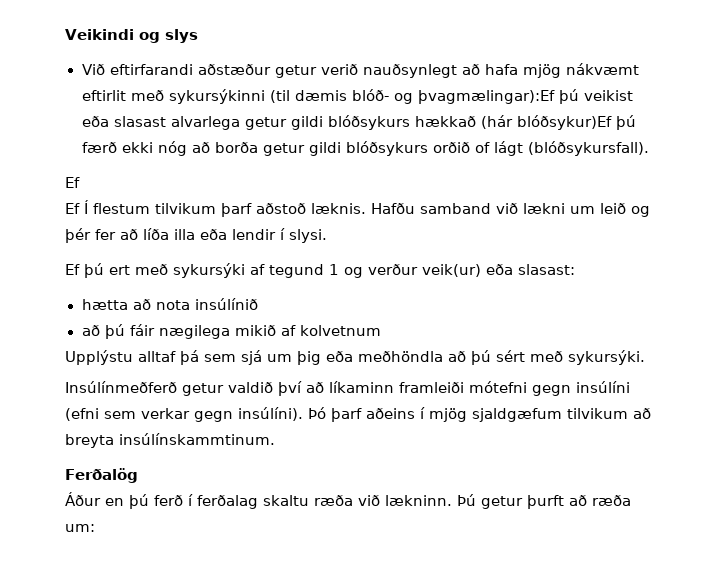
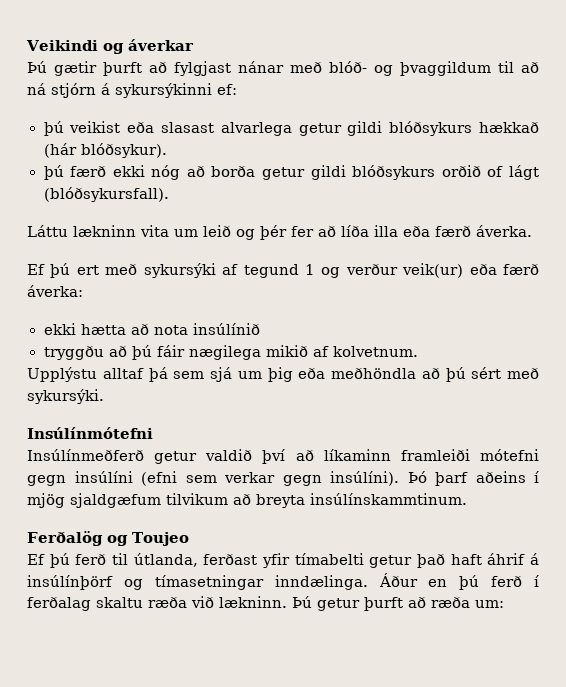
- Veikindi og slys
- Við eftirfarandi aðstæður getur verið nauðsynlegt að hafa mjög nákvæmt eftirlit með sykursýkinni (til dæmis blóð- og þvagmælingar):Ef þú veikist eða slasast alvarlega getur gildi blóðsykurs hækkað (hár blóðsykur)Ef þú færð ekki nóg að borða getur gildi blóðsykurs orðið of lágt (blóðsykursfall).
- Ef
- Ef Í flestum tilvikum þarf aðstoð læknis. Hafðu samband við lækni um leið og þér fer að líða illa eða lendir í slysi.
+ Veikindi og áverkar
+ Þú gætir þurft að fylgjast nánar með blóð- og þvaggildum til að ná stjórn á sykursýkinni ef:
+ þú veikist eða slasast alvarlega getur gildi blóðsykurs hækkað (hár blóðsykur).
+ þú færð ekki nóg að borða getur gildi blóðsykurs orðið of lágt (blóðsykursfall).
+ Láttu lækninn vita um leið og þér fer að líða illa eða færð áverka.
- Ef þú ert með sykursýki af tegund 1 og verður veik(ur) eða slasast:
- hætta að nota insúlínið
+ Ef þú ert með sykursýki af tegund 1 og verður veik(ur) eða færð áverka:
+ ekki hætta að nota insúlínið
- að þú fáir nægilega mikið af kolvetnum
+ tryggðu að þú fáir nægilega mikið af kolvetnum.
+ Insúlínmótefni
- Ferðalög
- Áður en þú ferð í ferðalag skaltu ræða við lækninn.
+ Ferðalög og Toujeo
+ Ef þú ferð til útlanda, ferðast yfir tímabelti getur það haft áhrif á insúlínþörf og tímasetningar inndælinga. Áður en þú ferð í ferðalag skaltu ræða við lækninn.

